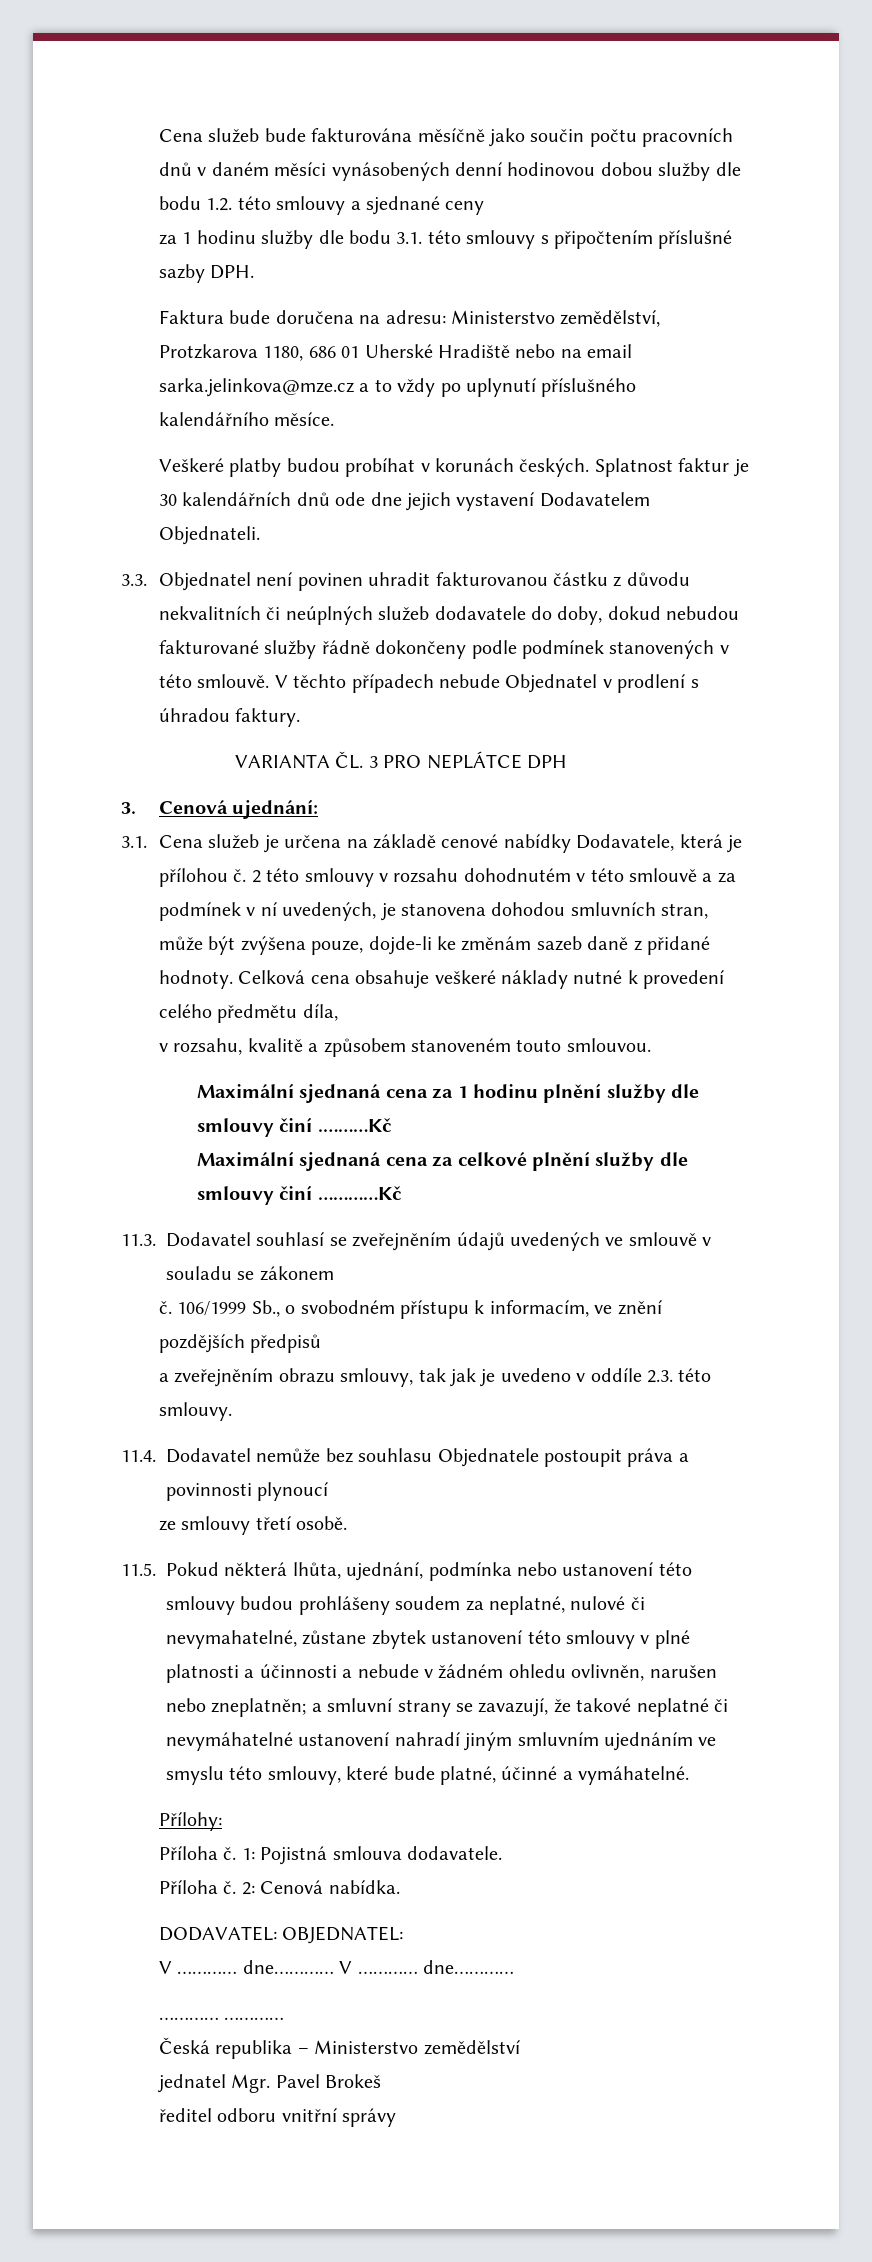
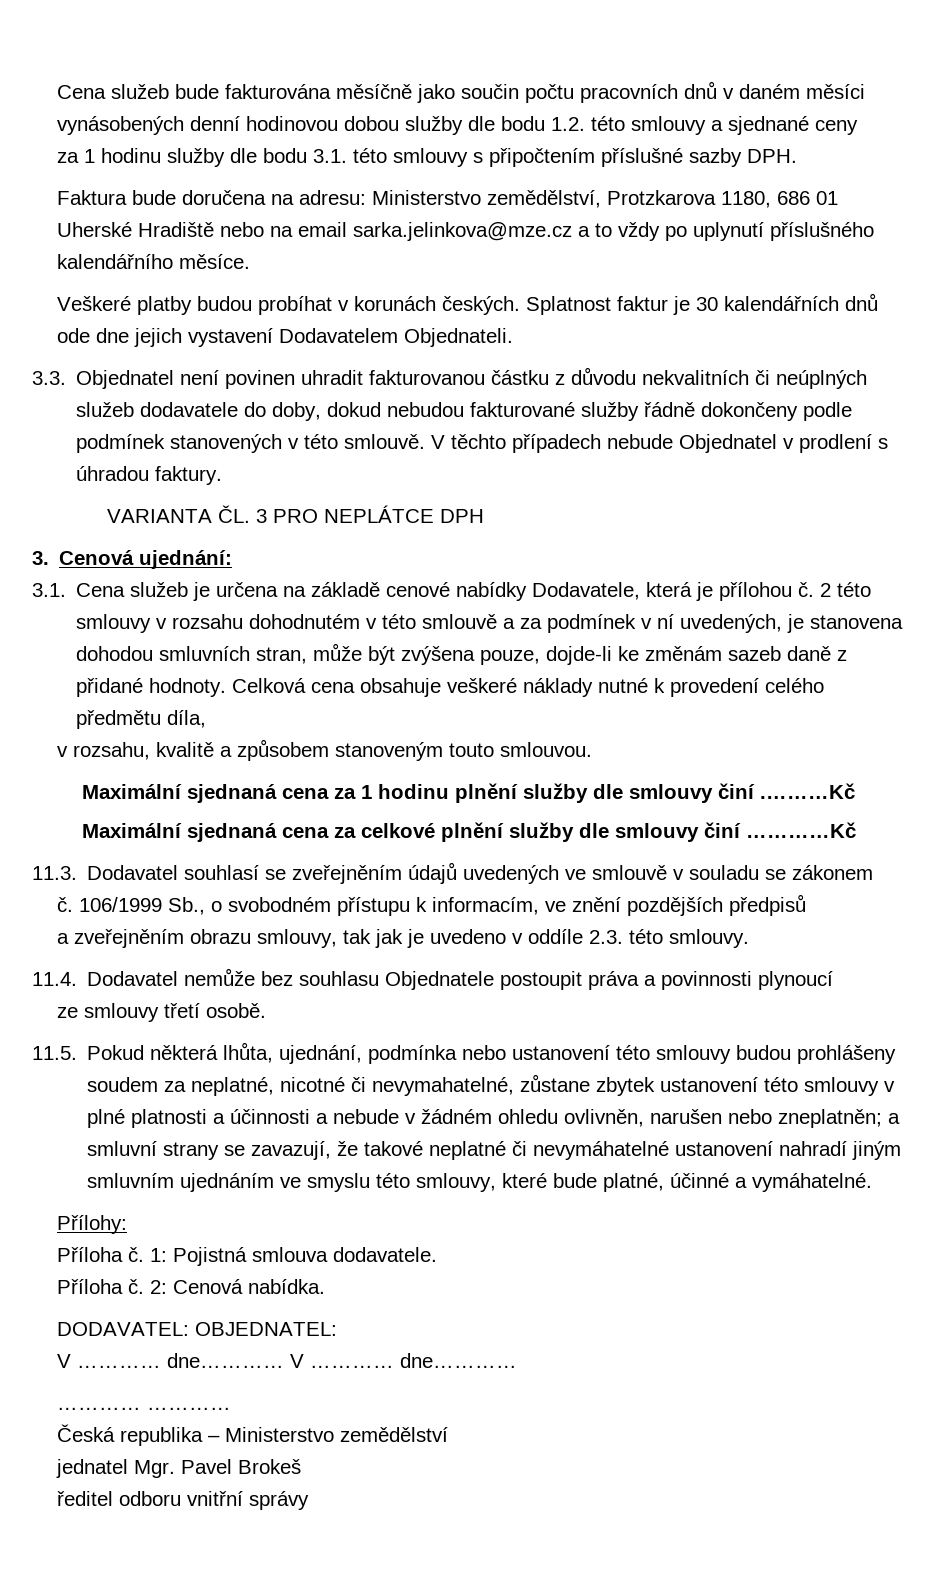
- v rozsahu, kvalitě a způsobem stanoveném touto smlouvou.
+ v rozsahu, kvalitě a způsobem stanoveným touto smlouvou.
- 11.5. Pokud některá lhůta, ujednání, podmínka nebo ustanovení této smlouvy budou prohlášeny soudem za neplatné, nulové či nevymahatelné, zůstane zbytek ustanovení této smlouvy v plné platnosti a účinnosti a nebude v žádném ohledu ovlivněn, narušen nebo zneplatněn;
+ 11.5. Pokud některá lhůta, ujednání, podmínka nebo ustanovení této smlouvy budou prohlášeny soudem za neplatné, nicotné či nevymahatelné, zůstane zbytek ustanovení této smlouvy v plné platnosti a účinnosti a nebude v žádném ohledu ovlivněn, narušen nebo zneplatněn;

